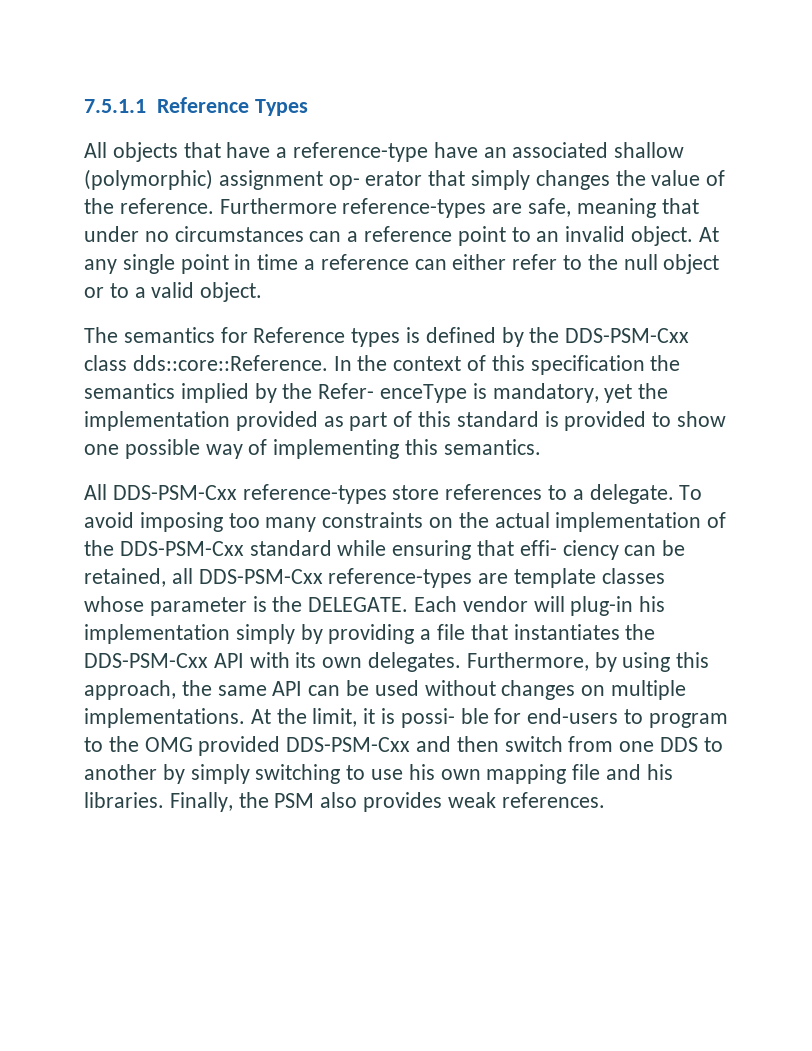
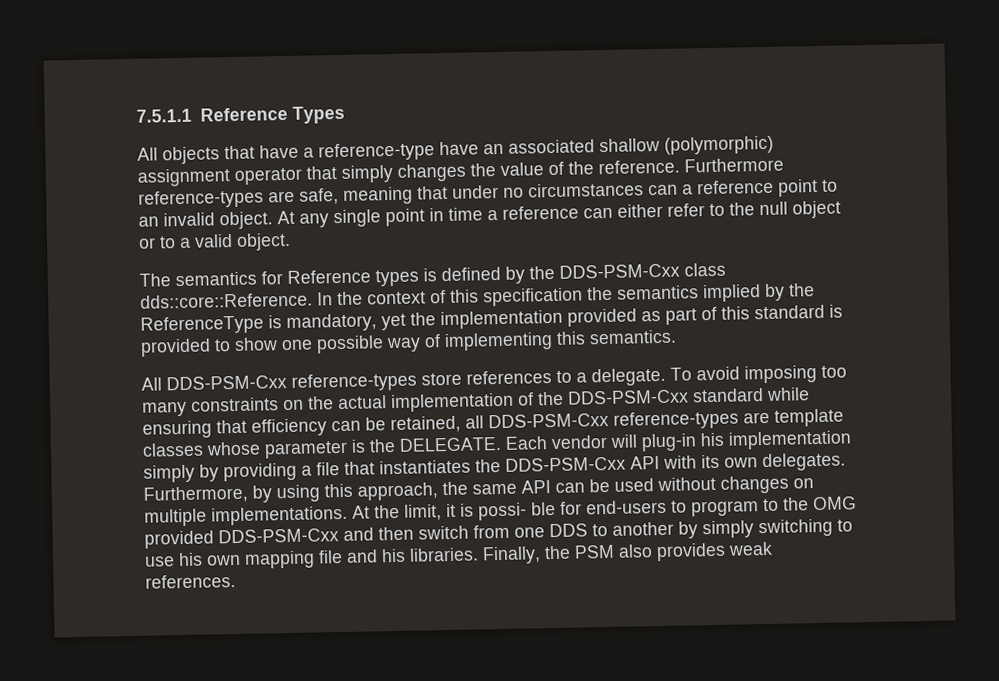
- All objects that have a reference-type have an associated shallow (polymorphic) assignment op- erator that simply changes the value of the reference.
+ All objects that have a reference-type have an associated shallow (polymorphic) assignment operator that simply changes the value of the reference.
- In the context of this specification the semantics implied by the Refer- enceType is mandatory, yet the implementation provided as part of this standard is provided to show one possible way of implementing this semantics.
+ In the context of this specification the semantics implied by the ReferenceType is mandatory, yet the implementation provided as part of this standard is provided to show one possible way of implementing this semantics.
- To avoid imposing too many constraints on the actual implementation of the DDS-PSM-Cxx standard while ensuring that effi- ciency can be retained, all DDS-PSM-Cxx reference-types are template classes whose parameter is the DELEGATE.
+ To avoid imposing too many constraints on the actual implementation of the DDS-PSM-Cxx standard while ensuring that efficiency can be retained, all DDS-PSM-Cxx reference-types are template classes whose parameter is the DELEGATE.

